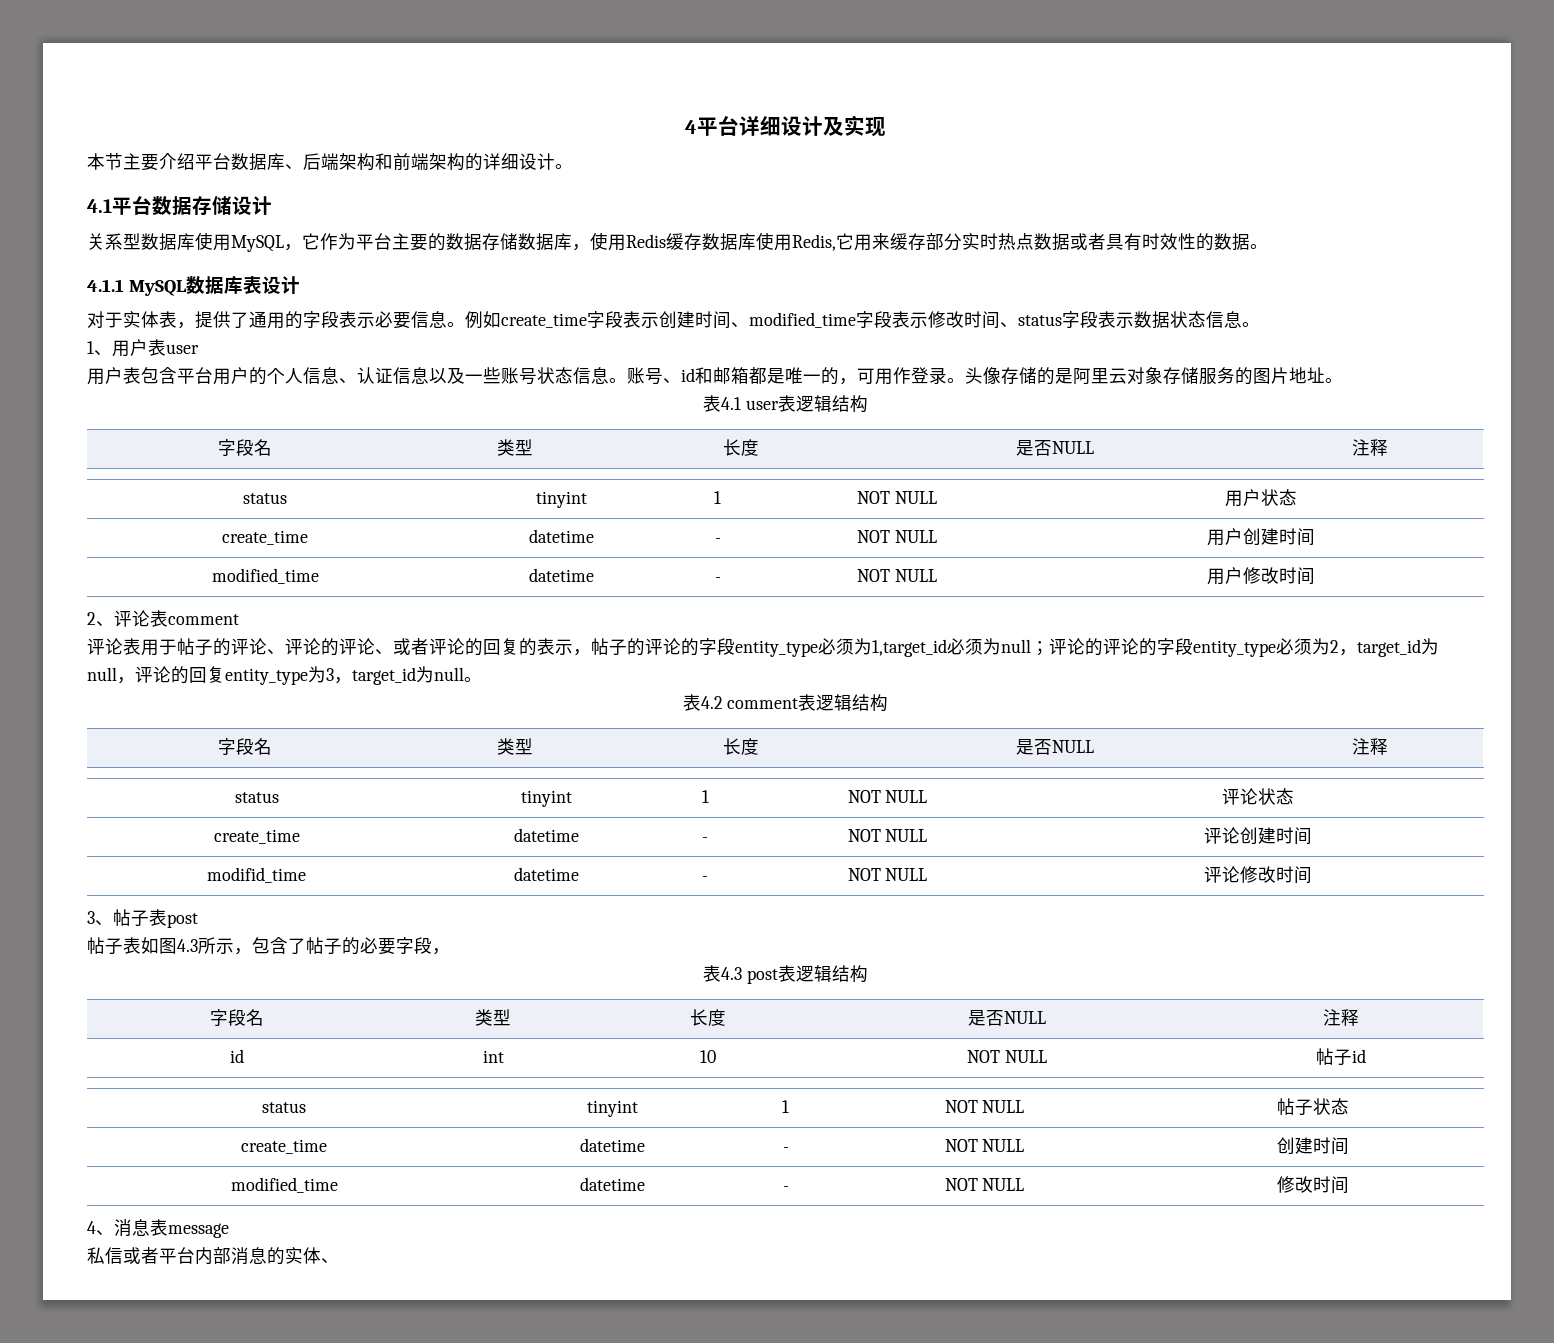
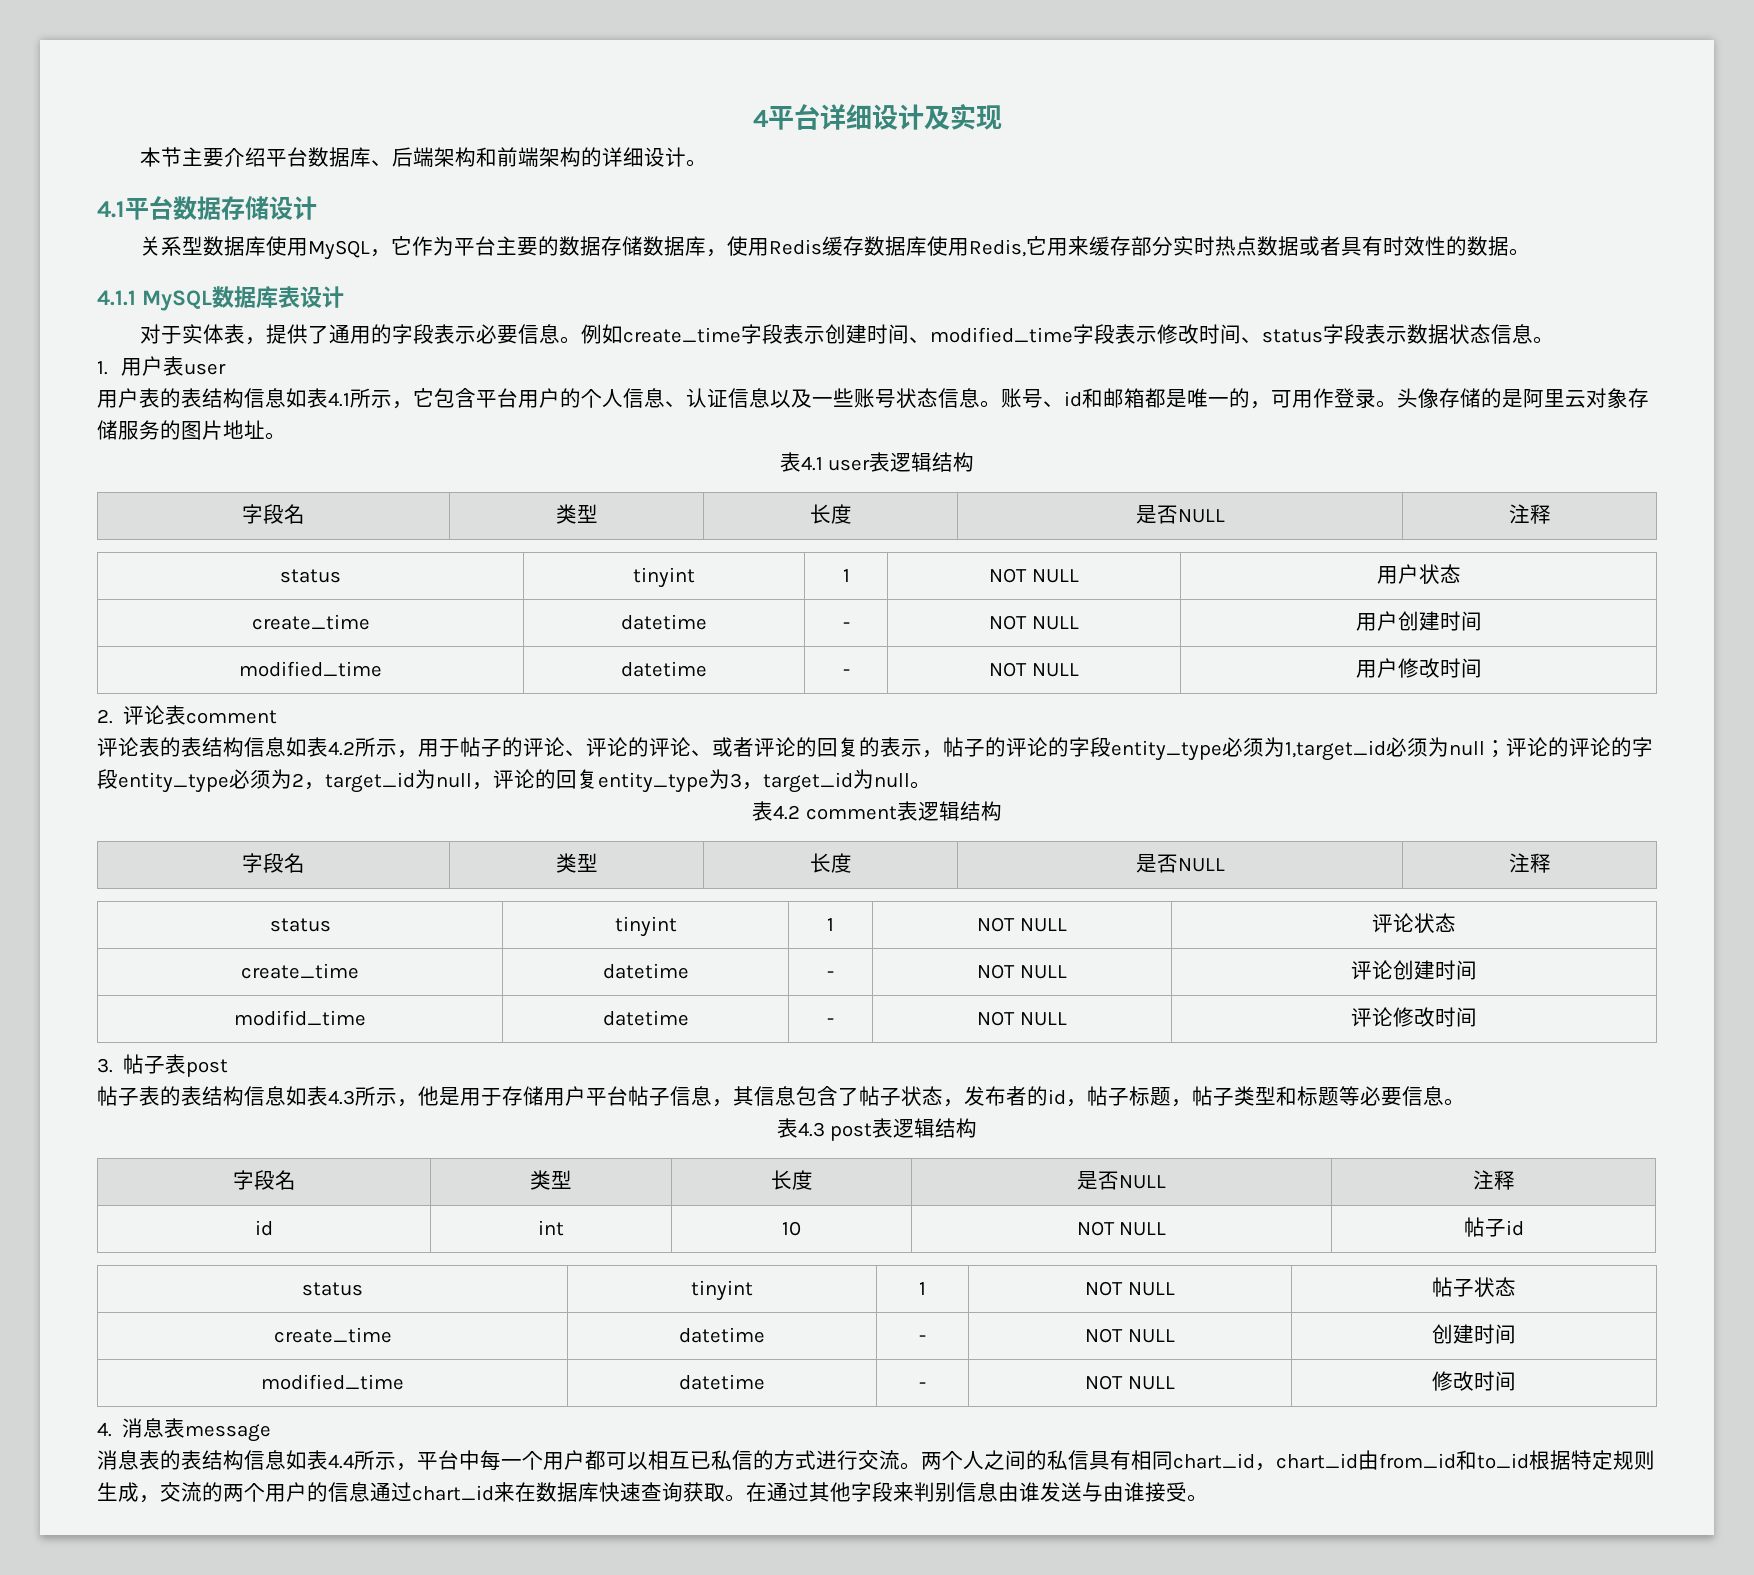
- 1、用户表user
+ 1.用户表user
- 用户表包含平台用户的个人信息、认证信息以及一些账号状态信息。
+ 用户表的表结构信息如表4.1所示，它包含平台用户的个人信息、认证信息以及一些账号状态信息。
- 2、评论表comment
+ 2.评论表comment
- 评论表用于帖子的评论、评论的评论、或者评论的回复的表示，帖子的评论的字段entity_type必须为1,target_id必须为null；评论的评论的字段entity_type必须为2，target_id为null，评论的回复entity_type为3，target_id为null。
+ 评论表的表结构信息如表4.2所示，用于帖子的评论、评论的评论、或者评论的回复的表示，帖子的评论的字段entity_type必须为1,target_id必须为null；评论的评论的字段entity_type必须为2，target_id为null，评论的回复entity_type为3，target_id为null。
- 3、帖子表post
+ 3.帖子表post
- 帖子表如图4.3所示，包含了帖子的必要字段，
+ 帖子表的表结构信息如表4.3所示，他是用于存储用户平台帖子信息，其信息包含了帖子状态，发布者的id，帖子标题，帖子类型和标题等必要信息。
- 4、消息表message
+ 4.消息表message
- 私信或者平台内部消息的实体、
+ 消息表的表结构信息如表4.4所示，平台中每一个用户都可以相互已私信的方式进行交流。两个人之间的私信具有相同chart_id，chart_id由from_id和to_id根据特定规则生成，交流的两个用户的信息通过chart_id来在数据库快速查询获取。在通过其他字段来判别信息由谁发送与由谁接受。

